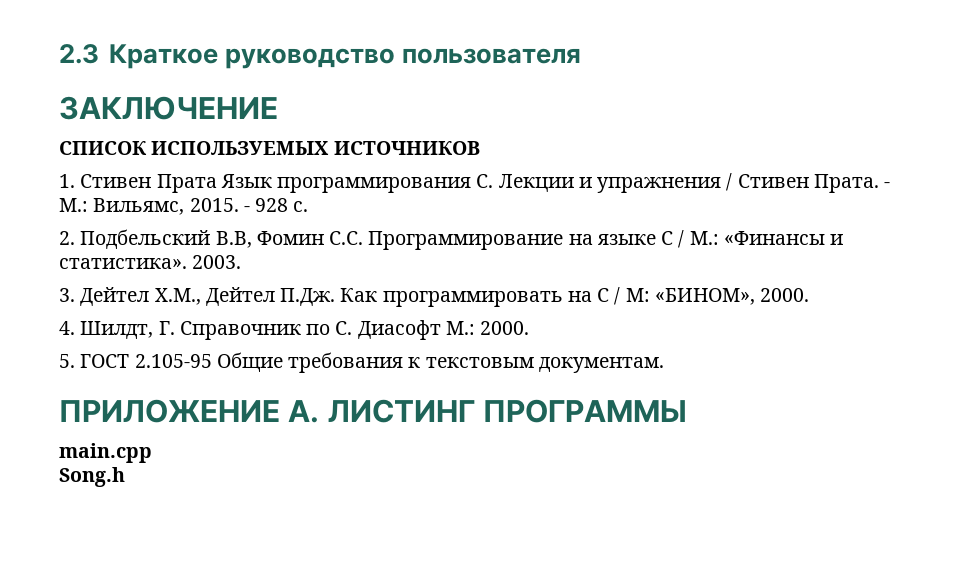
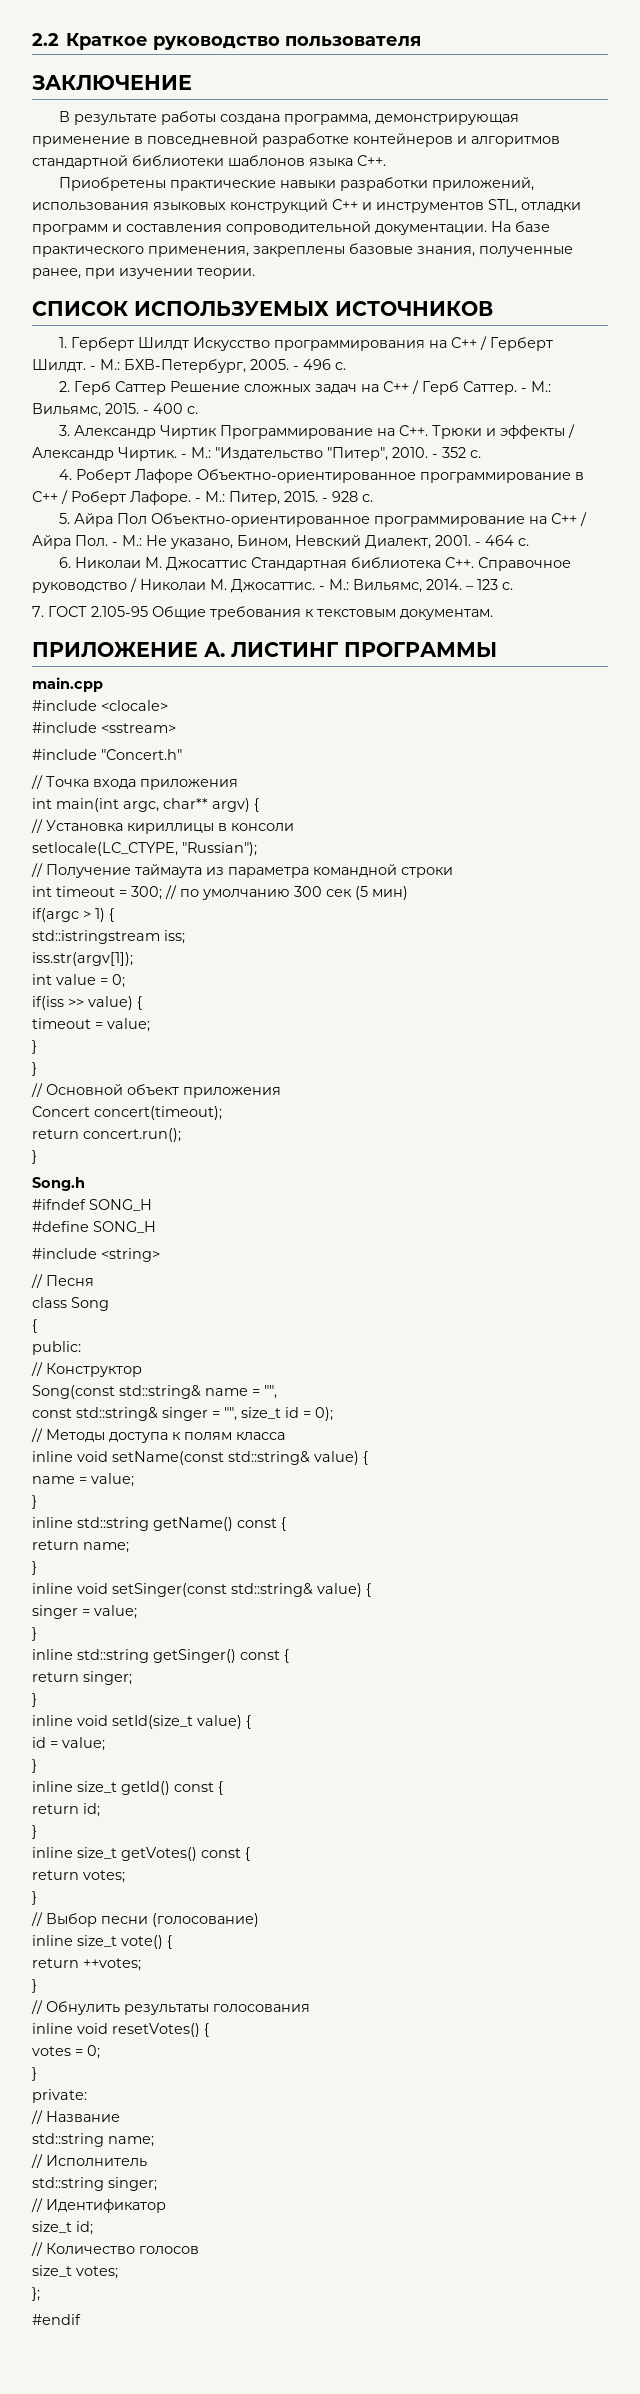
- 2.3 Краткое руководство пользователя
+ 2.2 Краткое руководство пользователя
+ В результате работы создана программа, демонстрирующая применение в повседневной разработке контейнеров и алгоритмов стандартной библиотеки шаблонов языка C++.
+ Приобретены практические навыки разработки приложений, использования языковых конструкций С++ и инструментов STL, отладки программ и составления сопроводительной документации. На базе практического применения, закреплены базовые знания, полученные ранее, при изучении теории.
  СПИСОК ИСПОЛЬЗУЕМЫХ ИСТОЧНИКОВ
- 1. Стивен Прата Язык программирования C. Лекции и упражнения / Стивен Прата.
+ 1. Герберт Шилдт Искусство программирования на C++ / Герберт Шилдт. - М.: БХВ-Петербург, 2005. - 496 c.
+ 2. Герб Саттер Решение сложных задач на С++ / Герб Саттер.
- - 928 c.
- 2. Подбельский В.В, Фомин С.С. Программирование на языке C / М.: «Финансы и статистика». 2003.
- 3. Дейтел Х.М., Дейтел П.Дж. Как программировать на C / М: «БИНОМ», 2000.
- 4. Шилдт, Г. Справочник по C. Диасофт М.: 2000.
- 5. ГОСТ 2.105-95 Общие требования к текстовым документам.
+ - 400 c.
+ 3. Александр Чиртик Программирование на C++. Трюки и эффекты / Александр Чиртик. - М.: "Издательство "Питер", 2010. - 352 c.
+ 4. Роберт Лафоре Объектно-ориентированное программирование в С++ / Роберт Лафоре. - М.: Питер, 2015. - 928 c.
+ 5. Айра Пол Объектно-ориентированное программирование на С++ / Айра Пол. - М.: Не указано, Бином, Невский Диалект, 2001. - 464 c.
+ 6. Николаи М. Джосаттис Стандартная библиотека C++. Справочное руководство / Николаи М. Джосаттис. - М.: Вильямс, 2014. – 123 c.
+ 7. ГОСТ 2.105-95 Общие требования к текстовым документам.
+ #include <clocale>
+ #include <sstream>
+ #include "Concert.h"
+ // Точка входа приложения
+ int main(int argc, char** argv) {
+ // Установка кириллицы в консоли
+ setlocale(LC_CTYPE, "Russian");
+ // Получение таймаута из параметра командной строки
+ int timeout = 300; // по умолчанию 300 сек (5 мин)
+ if(argc > 1) {
+ std::istringstream iss;
+ iss.str(argv[1]);
+ int value = 0;
+ if(iss >> value) {
+ timeout = value;
+ }
+ }
+ // Основной объект приложения
+ Concert concert(timeout);
+ return concert.run();
+ }
  Song.h
+ #ifndef SONG_H
+ #define SONG_H
+ #include <string>
+ // Песня
+ class Song
+ {
+ public:
+ // Конструктор
+ Song(const std::string& name = "",
+ const std::string& singer = "", size_t id = 0);
+ // Методы доступа к полям класса
+ inline void setName(const std::string& value) {
+ name = value;
+ }
+ inline std::string getName() const {
+ return name;
+ }
+ inline void setSinger(const std::string& value) {
+ singer = value;
+ }
+ inline std::string getSinger() const {
+ return singer;
+ }
+ inline void setId(size_t value) {
+ id = value;
+ }
+ inline size_t getId() const {
+ return id;
+ }
+ inline size_t getVotes() const {
+ return votes;
+ }
+ // Выбор песни (голосование)
+ inline size_t vote() {
+ return ++votes;
+ }
+ // Обнулить результаты голосования
+ inline void resetVotes() {
+ votes = 0;
+ }
+ private:
+ // Название
+ std::string name;
+ // Исполнитель
+ std::string singer;
+ // Идентификатор
+ size_t id;
+ // Количество голосов
+ size_t votes;
+ };
+ #endif

